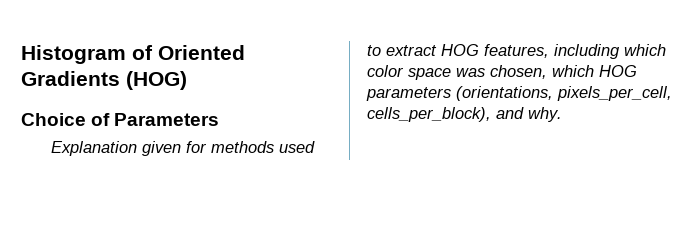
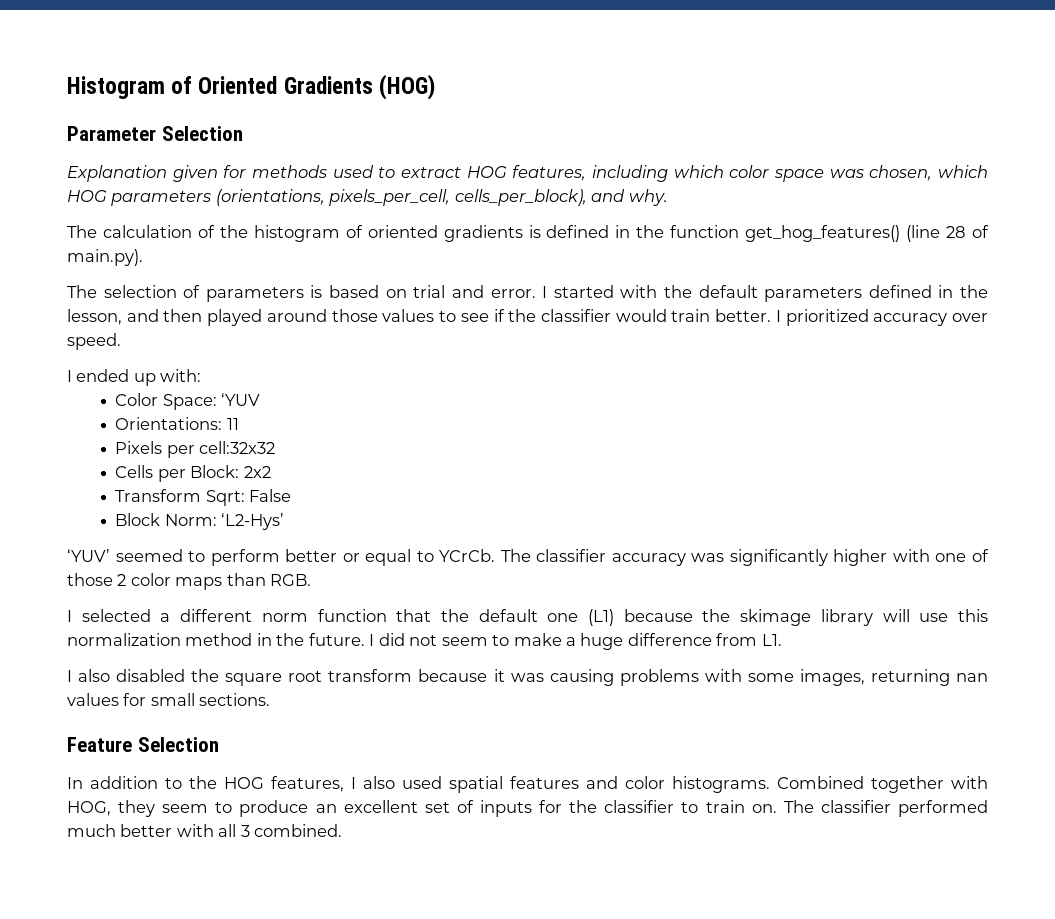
- Choice of Parameters
+ Parameter Selection
+ The calculation of the histogram of oriented gradients is defined in the function get_hog_features() (line 28 of main.py).
+ The selection of parameters is based on trial and error. I started with the default parameters defined in the lesson, and then played around those values to see if the classifier would train better. I prioritized accuracy over speed.
+ I ended up with:
+ Color Space: ‘YUV
+ Orientations: 11
+ Pixels per cell:32x32
+ Cells per Block: 2x2
+ Transform Sqrt: False
+ Block Norm: ‘L2-Hys’
+ ‘YUV’ seemed to perform better or equal to YCrCb. The classifier accuracy was significantly higher with one of those 2 color maps than RGB.
+ I selected a different norm function that the default one (L1) because the skimage library will use this normalization method in the future. I did not seem to make a huge difference from L1.
+ I also disabled the square root transform because it was causing problems with some images, returning nan values for small sections.
+ Feature Selection
+ In addition to the HOG features, I also used spatial features and color histograms. Combined together with HOG, they seem to produce an excellent set of inputs for the classifier to train on. The classifier performed much better with all 3 combined.

